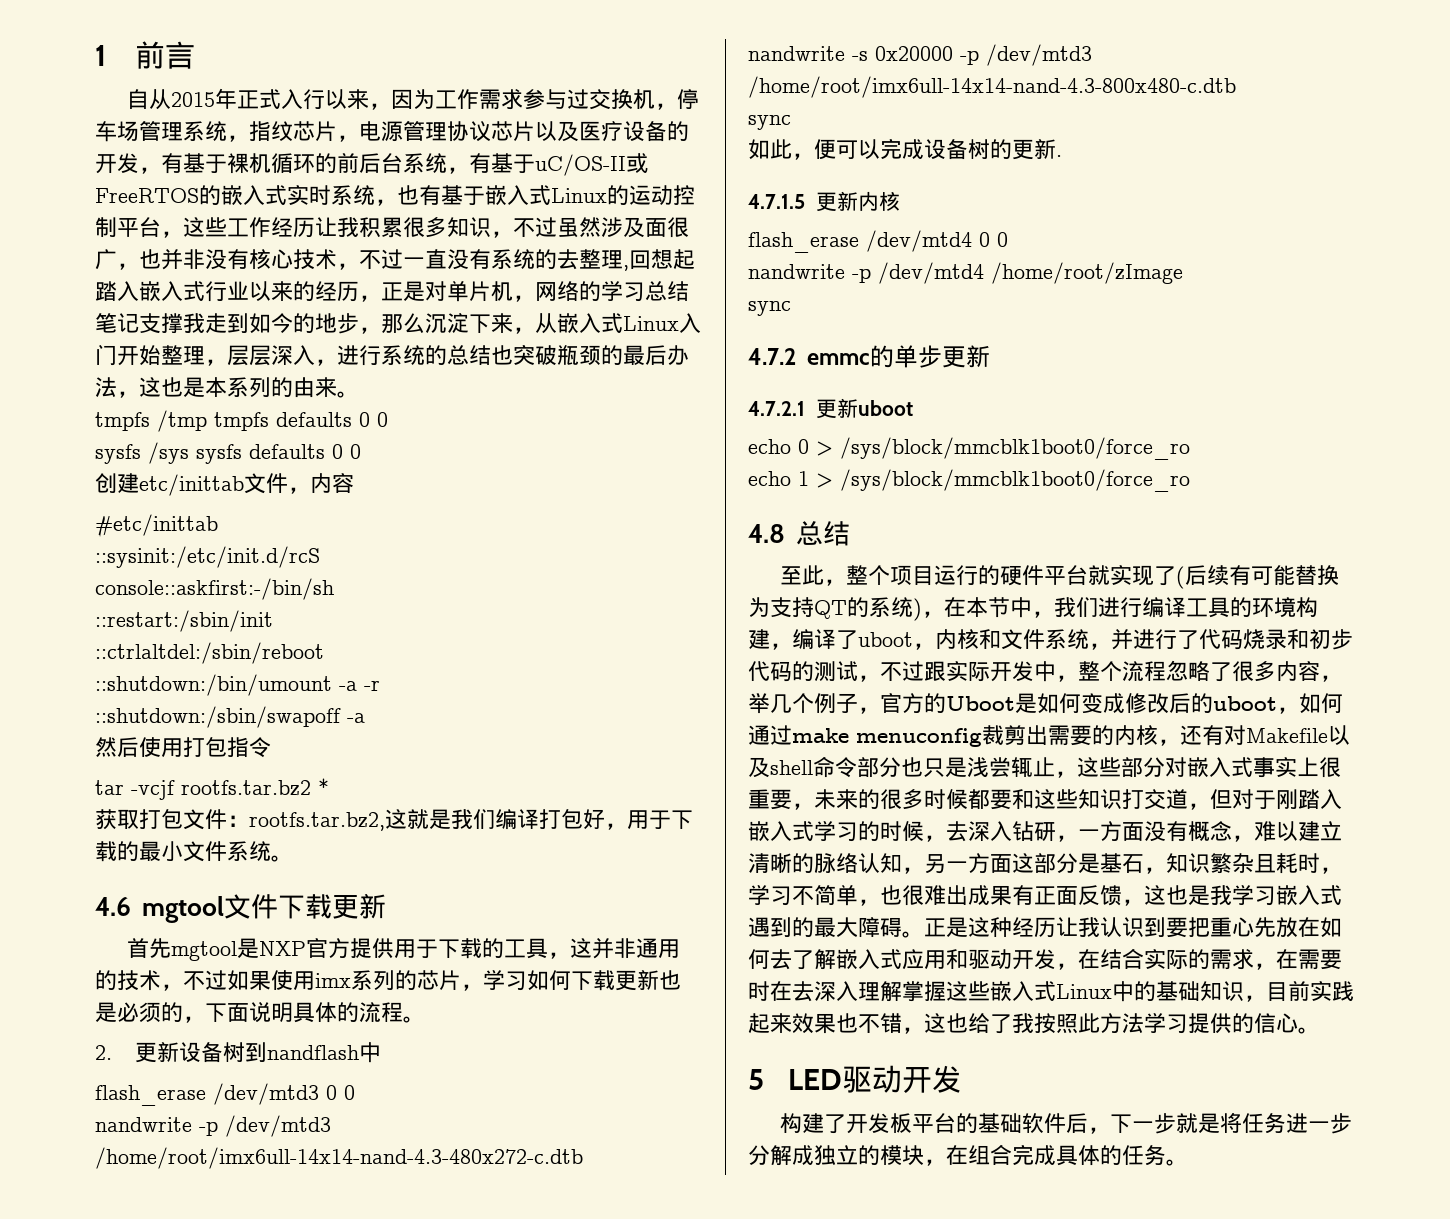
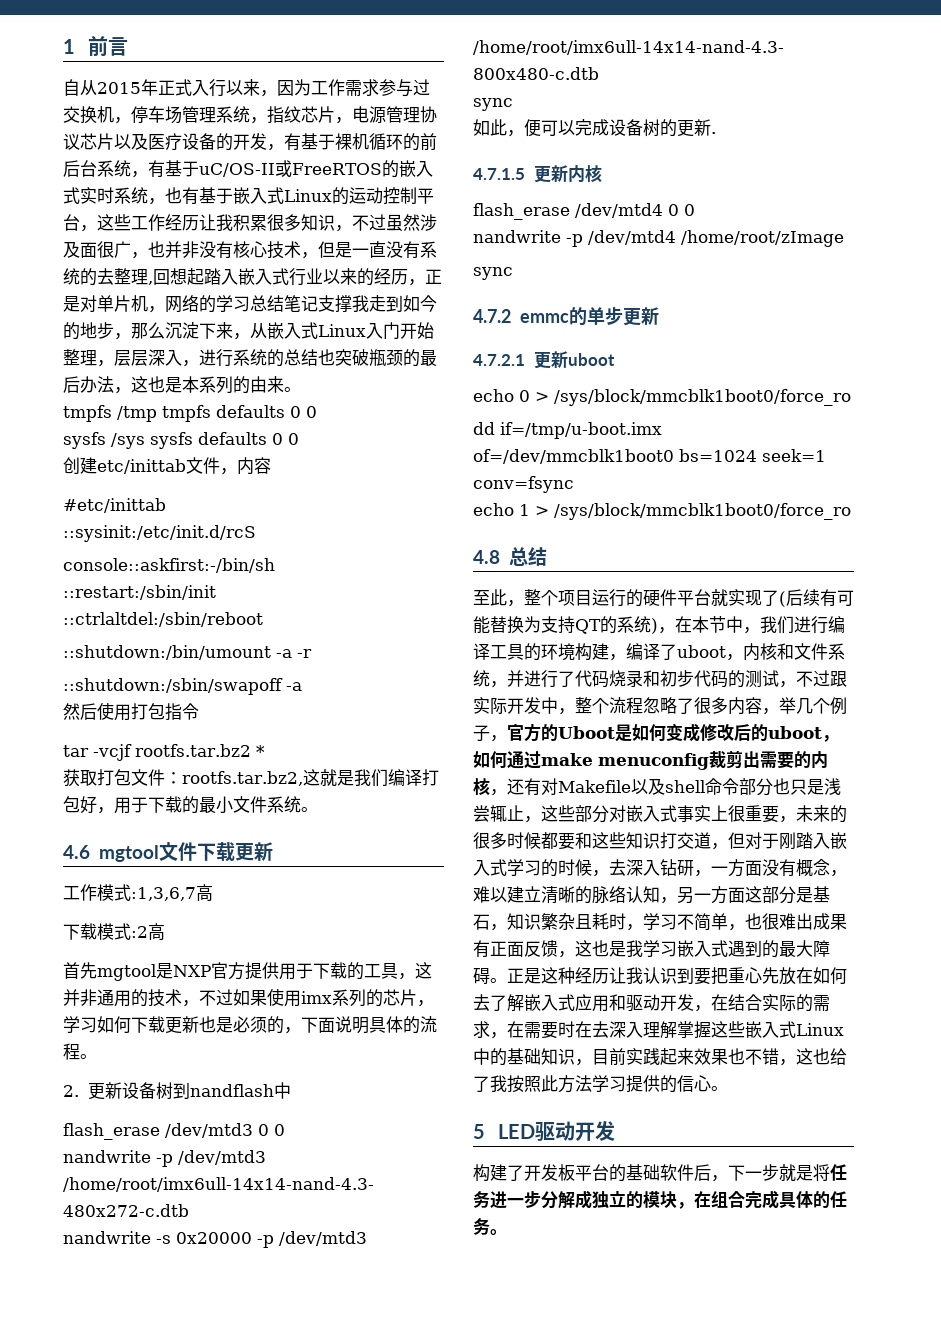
- 自从2015年正式入行以来，因为工作需求参与过交换机，停车场管理系统，指纹芯片，电源管理协议芯片以及医疗设备的开发，有基于裸机循环的前后台系统，有基于uC/OS-II或FreeRTOS的嵌入式实时系统，也有基于嵌入式Linux的运动控制平台，这些工作经历让我积累很多知识，不过虽然涉及面很广，也并非没有核心技术，不过一直没有系统的去整理,回想起踏入嵌入式行业以来的经历，正是对单片机，网络的学习总结笔记支撑我走到如今的地步，那么沉淀下来，从嵌入式Linux入门开始整理，层层深入，进行系统的总结也突破瓶颈的最后办法，这也是本系列的由来。
+ 自从2015年正式入行以来，因为工作需求参与过交换机，停车场管理系统，指纹芯片，电源管理协议芯片以及医疗设备的开发，有基于裸机循环的前后台系统，有基于uC/OS-II或FreeRTOS的嵌入式实时系统，也有基于嵌入式Linux的运动控制平台，这些工作经历让我积累很多知识，不过虽然涉及面很广，也并非没有核心技术，但是一直没有系统的去整理,回想起踏入嵌入式行业以来的经历，正是对单片机，网络的学习总结笔记支撑我走到如今的地步，那么沉淀下来，从嵌入式Linux入门开始整理，层层深入，进行系统的总结也突破瓶颈的最后办法，这也是本系列的由来。
+ 工作模式:1,3,6,7高
+ 下载模式:2高
+ dd if=/tmp/u-boot.imx of=/dev/mmcblk1boot0 bs=1024 seek=1 conv=fsync

